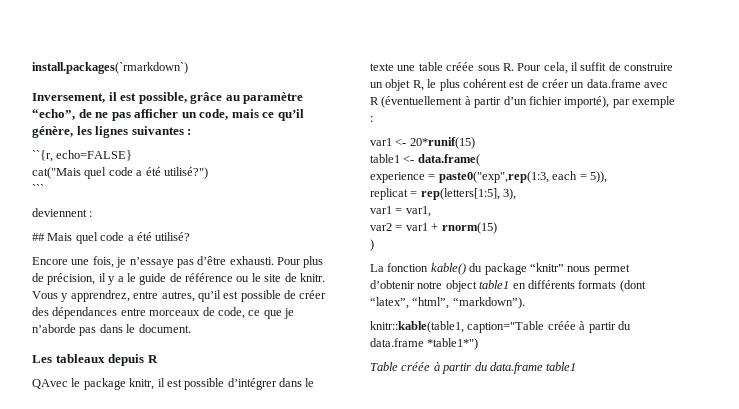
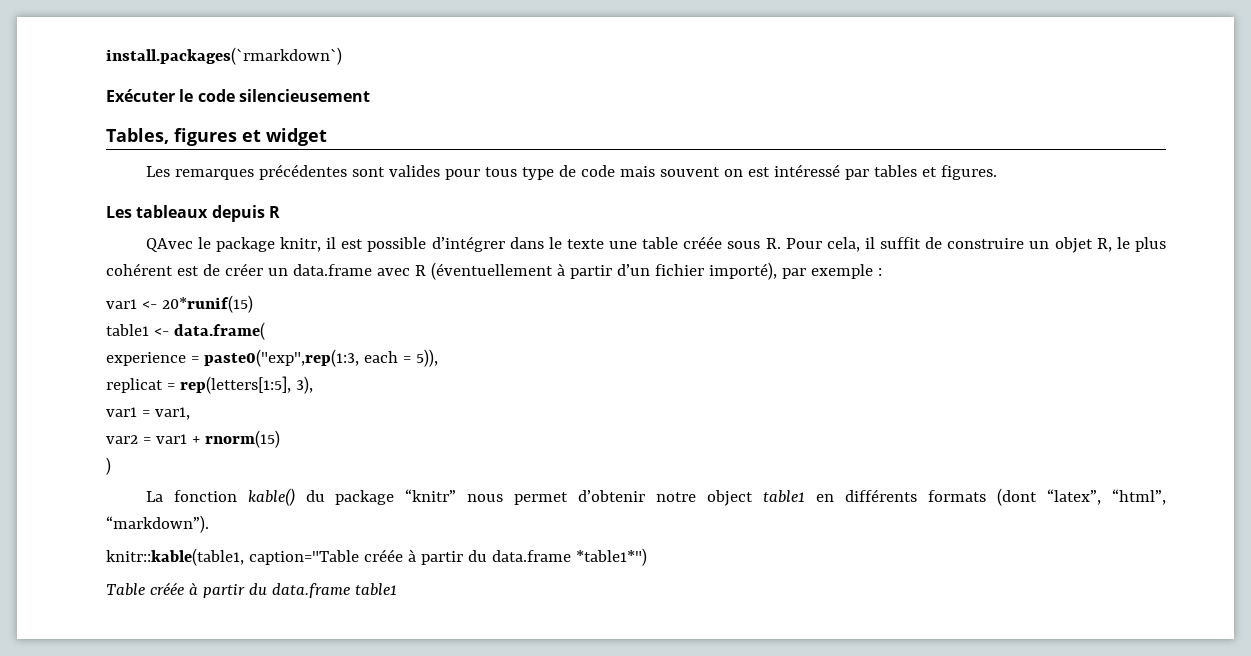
- Inversement, il est possible, grâce au paramètre “echo”, de ne pas afficher un code, mais ce qu’il génère, les lignes suivantes :
- ``{r, echo=FALSE}
- cat("Mais quel code a été utilisé?")
- ```
- deviennent :
- ## Mais quel code a été utilisé?
- Encore une fois, je n’essaye pas d’être exhausti. Pour plus de précision, il y a le guide de référence ou le site de knitr. Vous y apprendrez, entre autres, qu’il est possible de créer des dépendances entre morceaux de code, ce que je n’aborde pas dans le document.
+ Exécuter le code silencieusement
+ Tables, figures et widget
+ Les remarques précédentes sont valides pour tous type de code mais souvent on est intéressé par tables et figures.

